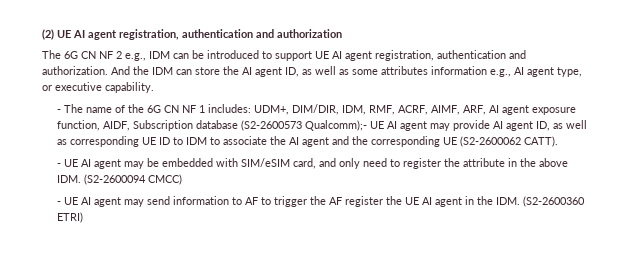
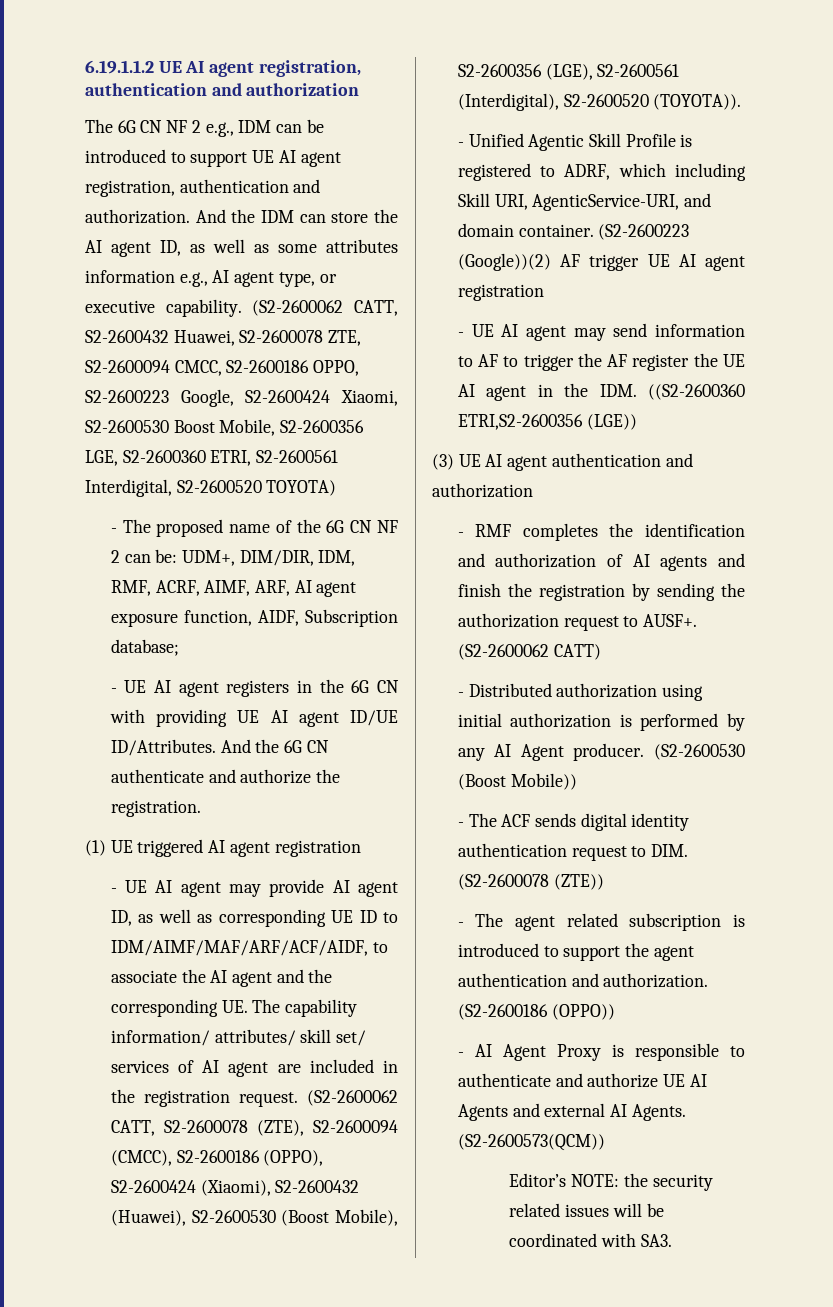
- (2) UE AI agent registration, authentication and authorization
+ 6.19.1.1.2 UE AI agent registration, authentication and authorization
- And the IDM can store the AI agent ID, as well as some attributes information e.g., AI agent type, or executive capability.
- - The name of the 6G CN NF 1 includes:
+ And the IDM can store the AI agent ID, as well as some attributes information e.g., AI agent type, or executive capability. (S2-2600062 CATT, S2-2600432 Huawei, S2-2600078 ZTE, S2-2600094 CMCC, S2-2600186 OPPO, S2-2600223 Google, S2-2600424 Xiaomi, S2-2600530 Boost Mobile, S2-2600356 LGE, S2-2600360 ETRI, S2-2600561 Interdigital, S2-2600520 TOYOTA)
+ - The proposed name of the 6G CN NF 2 can be:
- UDM+, DIM/DIR, IDM, RMF, ACRF, AIMF, ARF, AI agent exposure function, AIDF, Subscription database (S2-2600573 Qualcomm);- UE AI agent may provide AI agent ID, as well as corresponding UE ID to IDM to associate the AI agent and the corresponding UE (S2-2600062 CATT).
- - UE AI agent may be embedded with SIM/eSIM card, and only need to register the attribute in the above IDM. (S2-2600094 CMCC)
+ UDM+, DIM/DIR, IDM, RMF, ACRF, AIMF, ARF, AI agent exposure function, AIDF, Subscription database;
+ - UE AI agent registers in the 6G CN with providing UE AI agent ID/UE ID/Attributes. And the 6G CN authenticate and authorize the registration.
+ (1) UE triggered AI agent registration
+ - UE AI agent may provide AI agent ID, as well as corresponding UE ID to IDM/AIMF/MAF/ARF/ACF/AIDF, to associate the AI agent and the corresponding UE. The capability information/ attributes/ skill set/ services of AI agent are included in the registration request. (S2-2600062 CATT, S2-2600078 (ZTE), S2-2600094 (CMCC), S2-2600186 (OPPO), S2-2600424 (Xiaomi), S2-2600432 (Huawei), S2-2600530 (Boost Mobile), S2-2600356 (LGE), S2-2600561 (Interdigital), S2-2600520 (TOYOTA)).
+ - Unified Agentic Skill Profile is registered to ADRF, which including Skill URI, AgenticService-URI, and domain container. (S2-2600223 (Google))(2) AF trigger UE AI agent registration
- - UE AI agent may send information to AF to trigger the AF register the UE AI agent in the IDM. (S2-2600360 ETRI)
+ - UE AI agent may send information to AF to trigger the AF register the UE AI agent in the IDM. ((S2-2600360 ETRI,S2-2600356 (LGE))
+ (3) UE AI agent authentication and authorization
+ - RMF completes the identification and authorization of AI agents and finish the registration by sending the authorization request to AUSF+. (S2-2600062 CATT)
+ - Distributed authorization using initial authorization is performed by any AI Agent producer. (S2-2600530 (Boost Mobile))
+ - The ACF sends digital identity authentication request to DIM. (S2-2600078 (ZTE))
+ - The agent related subscription is introduced to support the agent authentication and authorization. (S2-2600186 (OPPO))
+ - AI Agent Proxy is responsible to authenticate and authorize UE AI Agents and external AI Agents. (S2-2600573(QCM))
+ Editor’s NOTE: the security related issues will be coordinated with SA3.

